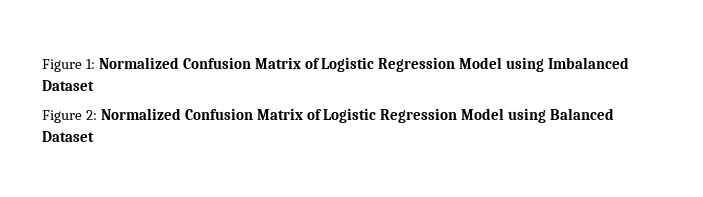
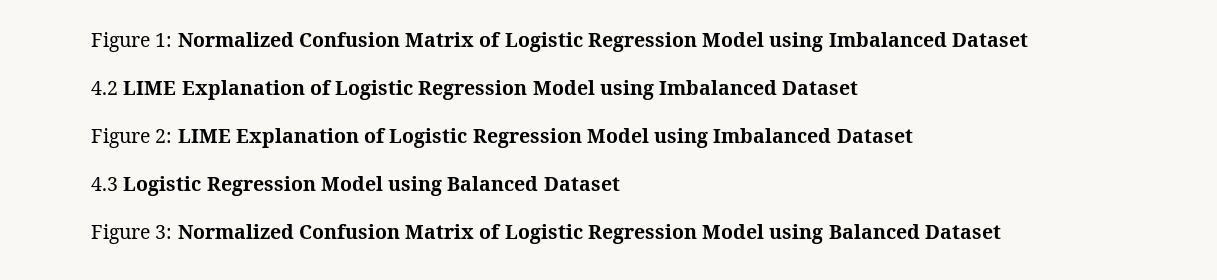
- Figure 2: Normalized Confusion Matrix of Logistic Regression Model using Balanced Dataset
+ 4.2 LIME Explanation of Logistic Regression Model using Imbalanced Dataset
+ Figure 2: LIME Explanation of Logistic Regression Model using Imbalanced Dataset
+ 4.3 Logistic Regression Model using Balanced Dataset
+ Figure 3: Normalized Confusion Matrix of Logistic Regression Model using Balanced Dataset

